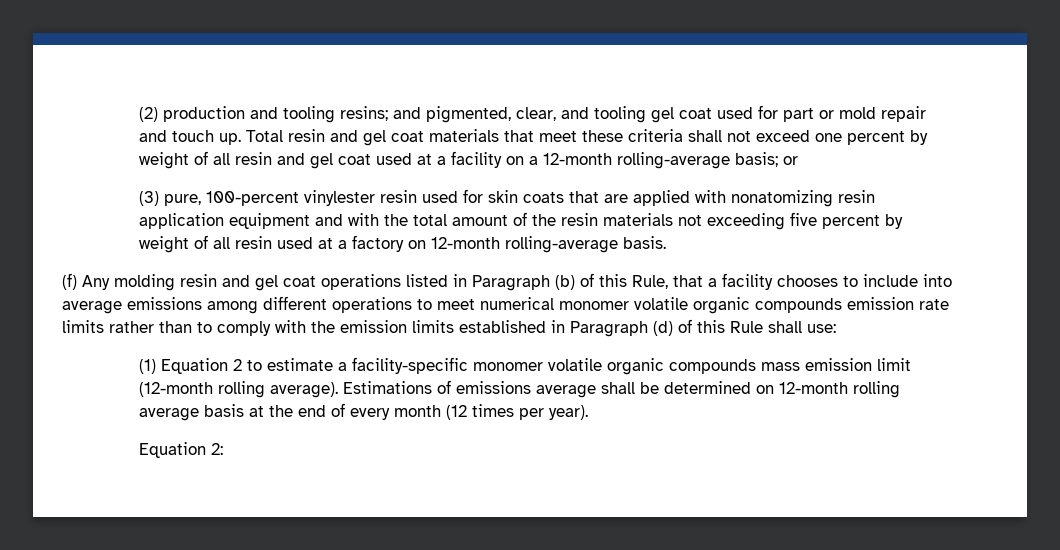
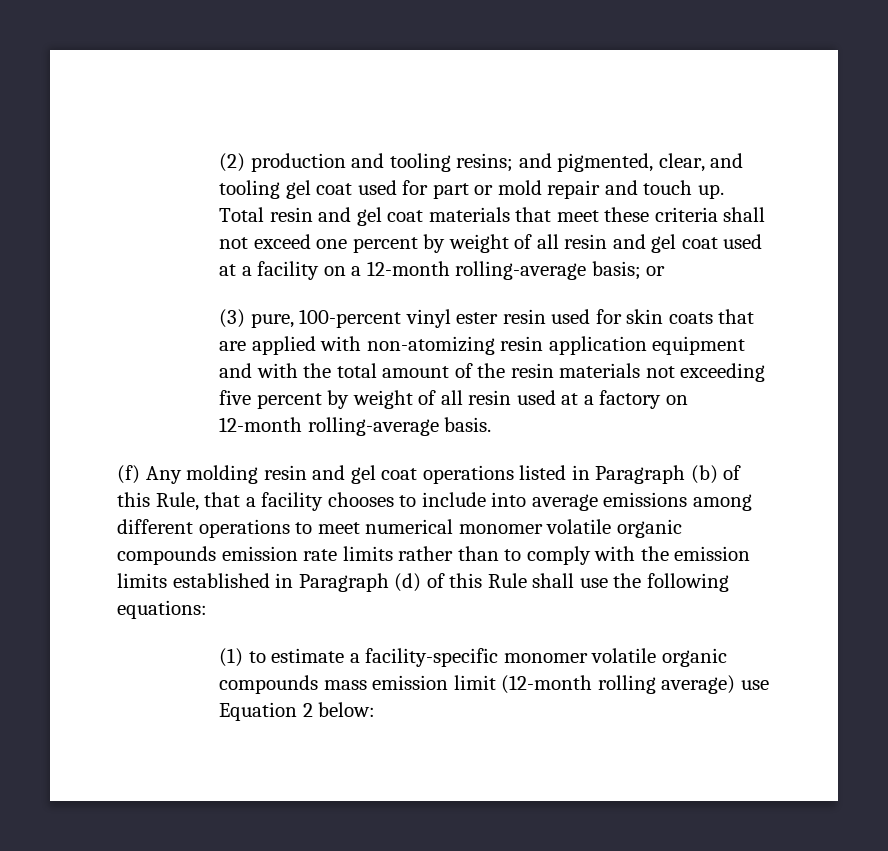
- (3) pure, 100-percent vinylester resin used for skin coats that are applied with nonatomizing resin application equipment and with the total amount of the resin materials not exceeding five percent by weight of all resin used at a factory on 12-month rolling-average basis.
+ (3) pure, 100-percent vinyl ester resin used for skin coats that are applied with non-atomizing resin application equipment and with the total amount of the resin materials not exceeding five percent by weight of all resin used at a factory on 12-month rolling-average basis.
- (f) Any molding resin and gel coat operations listed in Paragraph (b) of this Rule, that a facility chooses to include into average emissions among different operations to meet numerical monomer volatile organic compounds emission rate limits rather than to comply with the emission limits established in Paragraph (d) of this Rule shall use:
+ (f) Any molding resin and gel coat operations listed in Paragraph (b) of this Rule, that a facility chooses to include into average emissions among different operations to meet numerical monomer volatile organic compounds emission rate limits rather than to comply with the emission limits established in Paragraph (d) of this Rule shall use the following equations:
- (1) Equation 2 to estimate a facility-specific monomer volatile organic compounds mass emission limit (12-month rolling average). Estimations of emissions average shall be determined on 12-month rolling average basis at the end of every month (12 times per year).
- Equation 2:
+ (1) to estimate a facility-specific monomer volatile organic compounds mass emission limit (12-month rolling average) use Equation 2 below:

